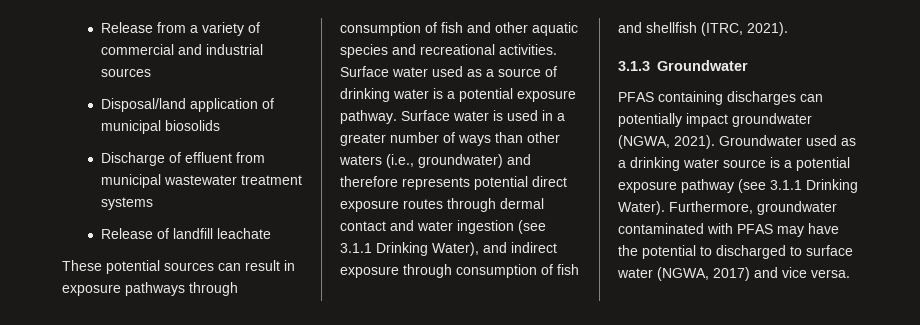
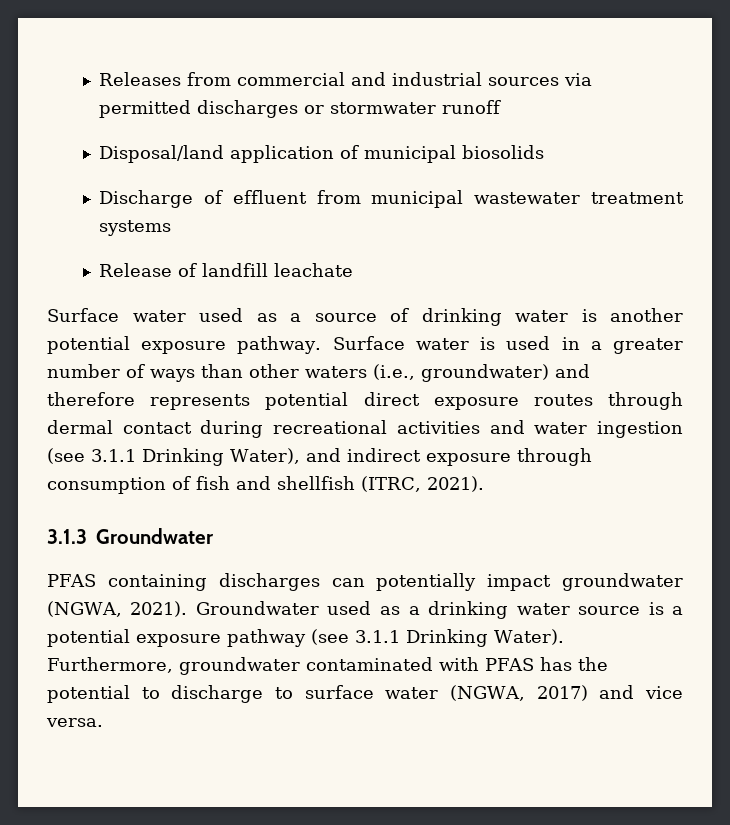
- Release from a variety of commercial and industrial sources
+ Releases from commercial and industrial sources via permitted discharges or stormwater runoff
- These potential sources can result in exposure pathways through consumption of fish and other aquatic species and recreational activities. Surface water used as a source of drinking water is a potential exposure pathway.
+ Surface water used as a source of drinking water is another potential exposure pathway.
- Surface water is used in a greater number of ways than other waters (i.e., groundwater) and therefore represents potential direct exposure routes through dermal contact and water ingestion (see 3.1.1 Drinking Water), and indirect exposure through consumption of fish and shellfish (ITRC, 2021).
+ Surface water is used in a greater number of ways than other waters (i.e., groundwater) and therefore represents potential direct exposure routes through dermal contact during recreational activities and water ingestion (see 3.1.1 Drinking Water), and indirect exposure through consumption of fish and shellfish (ITRC, 2021).
- Furthermore, groundwater contaminated with PFAS may have the potential to discharged to surface water (NGWA, 2017) and vice versa.
+ Furthermore, groundwater contaminated with PFAS has the potential to discharge to surface water (NGWA, 2017) and vice versa.

